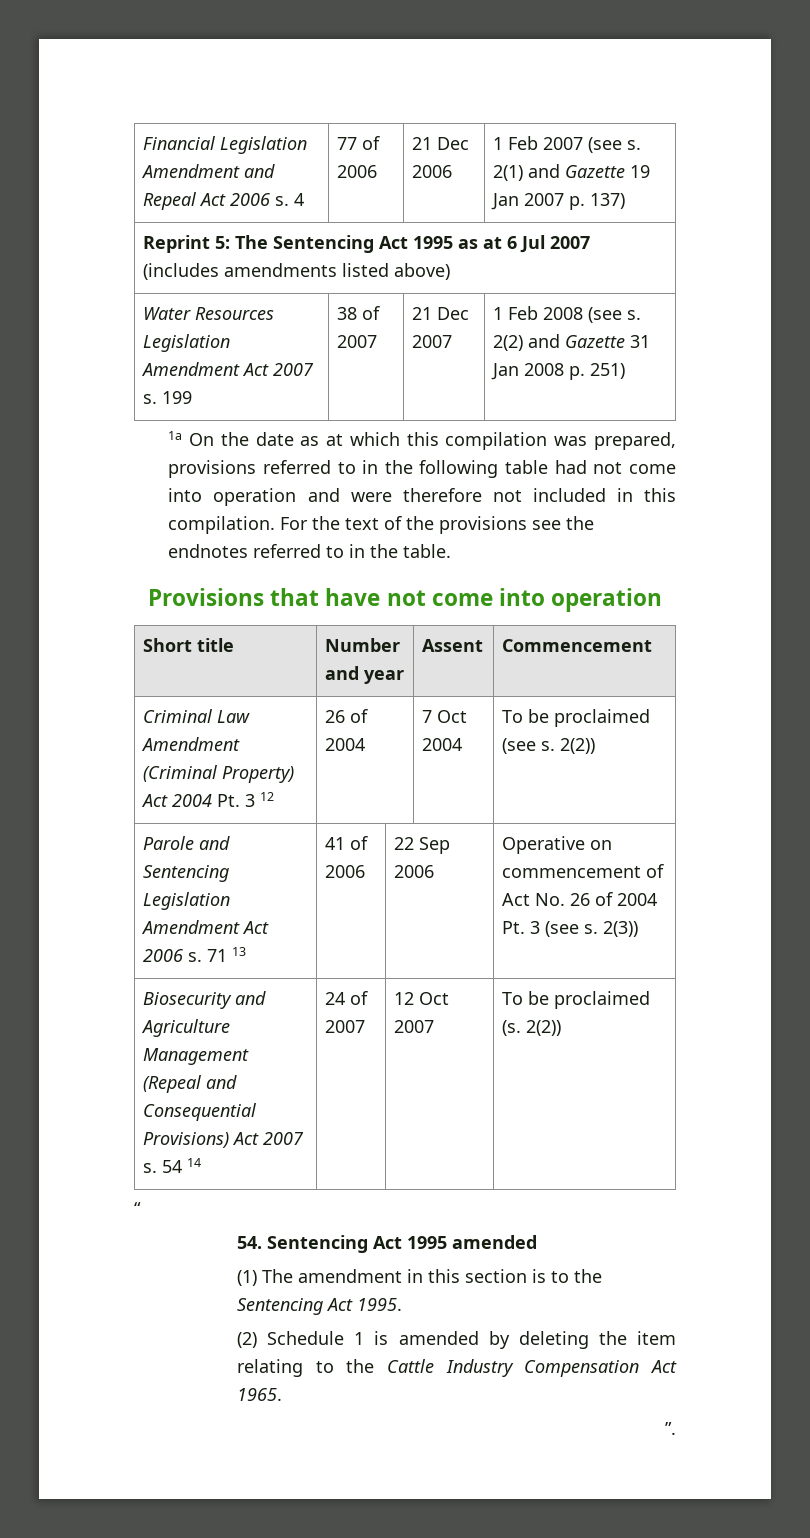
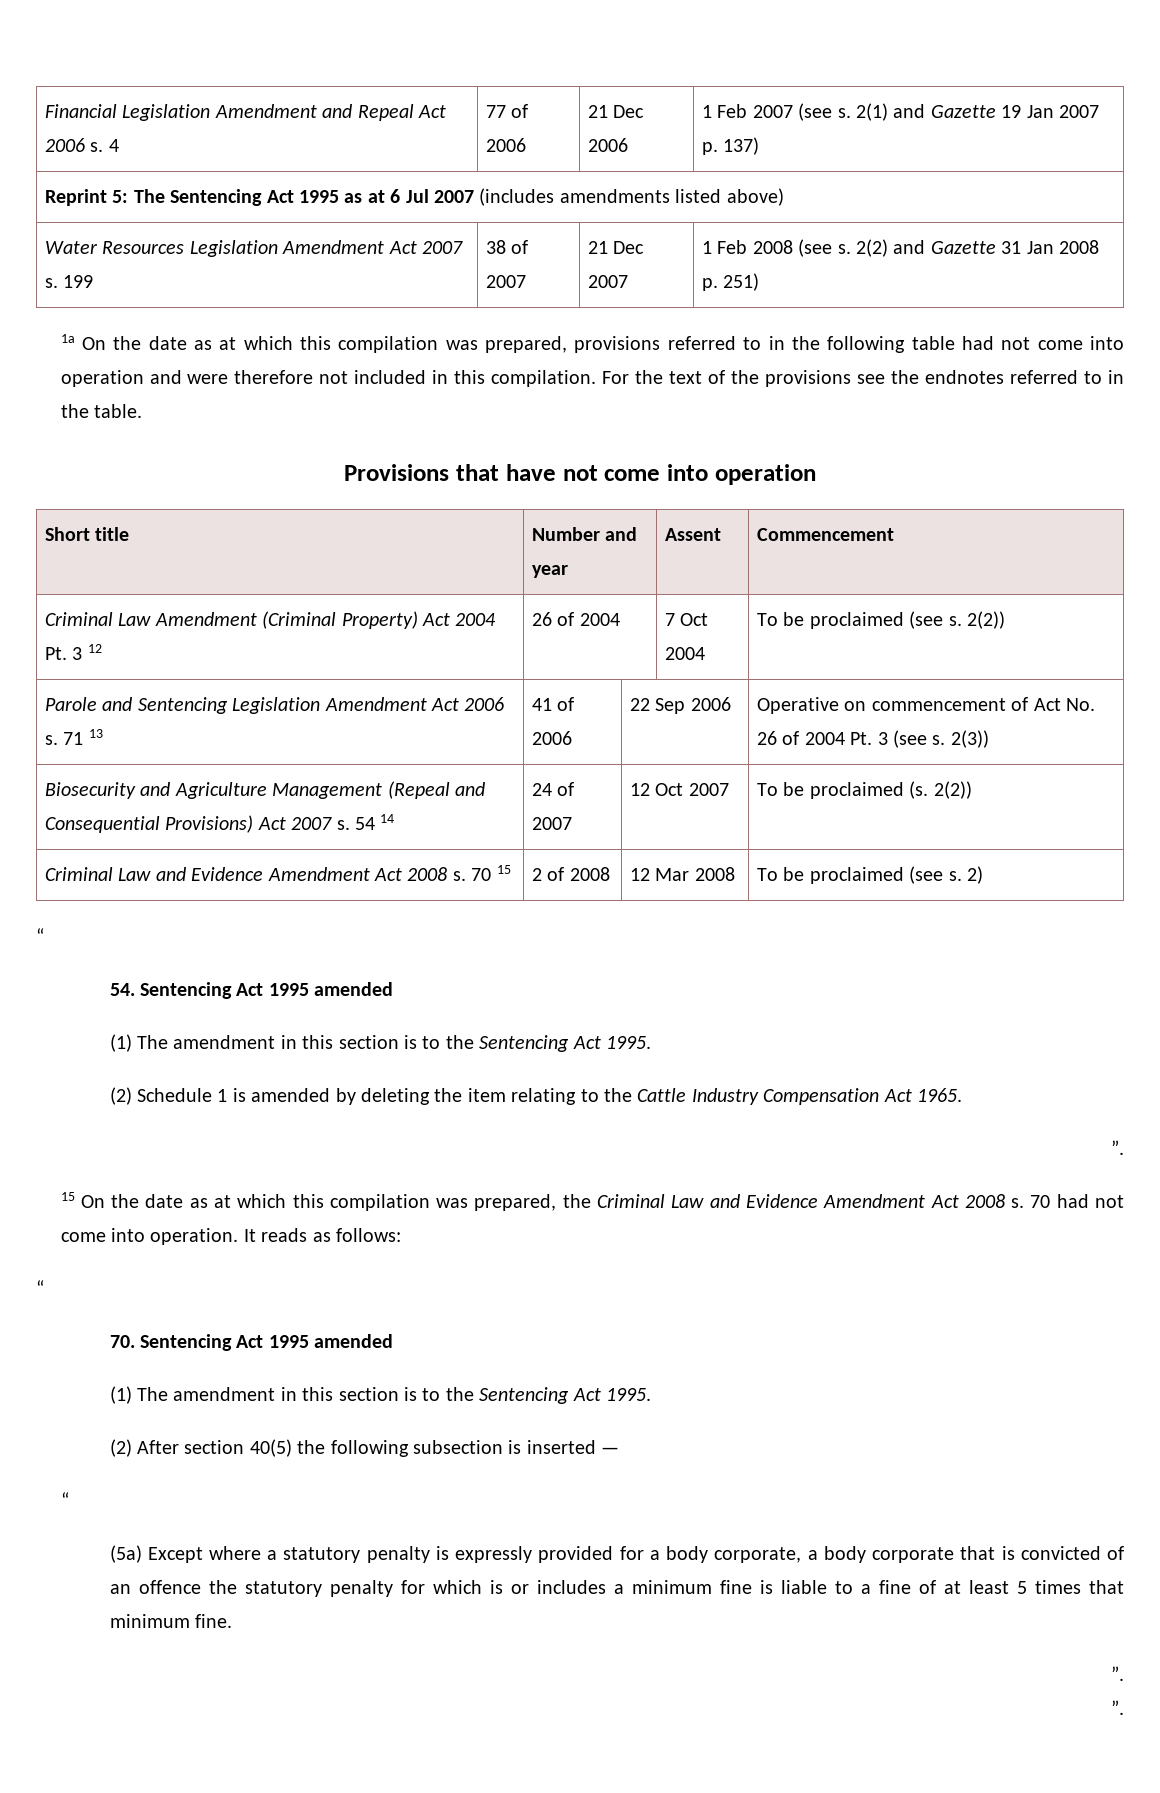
+ Criminal Law and Evidence Amendment Act 2008 s. 70 15 | 2 of 2008 | 12 Mar 2008 | To be proclaimed (see s. 2)
+ 15 On the date as at which this compilation was prepared, the Criminal Law and Evidence Amendment Act 2008 s. 70 had not come into operation. It reads as follows:
+ “
+ 70. Sentencing Act 1995 amended
+ (1) The amendment in this section is to the Sentencing Act 1995.
+ (2) After section 40(5) the following subsection is inserted —
+ “
+ (5a) Except where a statutory penalty is expressly provided for a body corporate, a body corporate that is convicted of an offence the statutory penalty for which is or includes a minimum fine is liable to a fine of at least 5 times that minimum fine.
+ ”.
+ ”.

